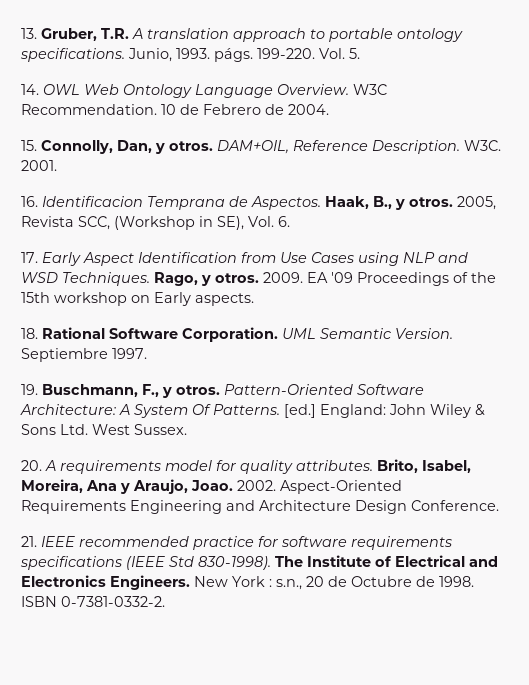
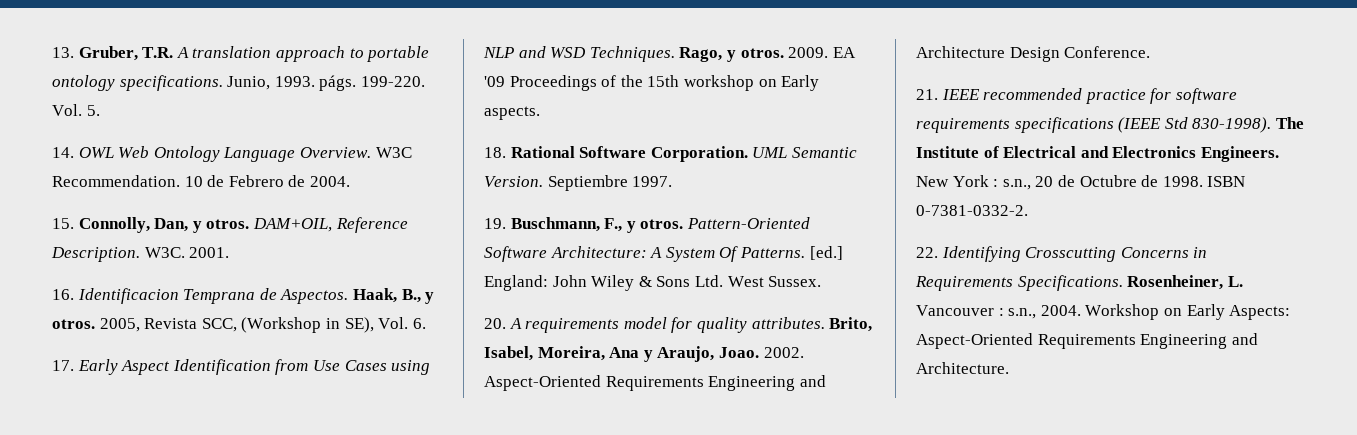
+ 22. Identifying Crosscutting Concerns in Requirements Specifications. Rosenheiner, L. Vancouver : s.n., 2004. Workshop on Early Aspects: Aspect-Oriented Requirements Engineering and Architecture.

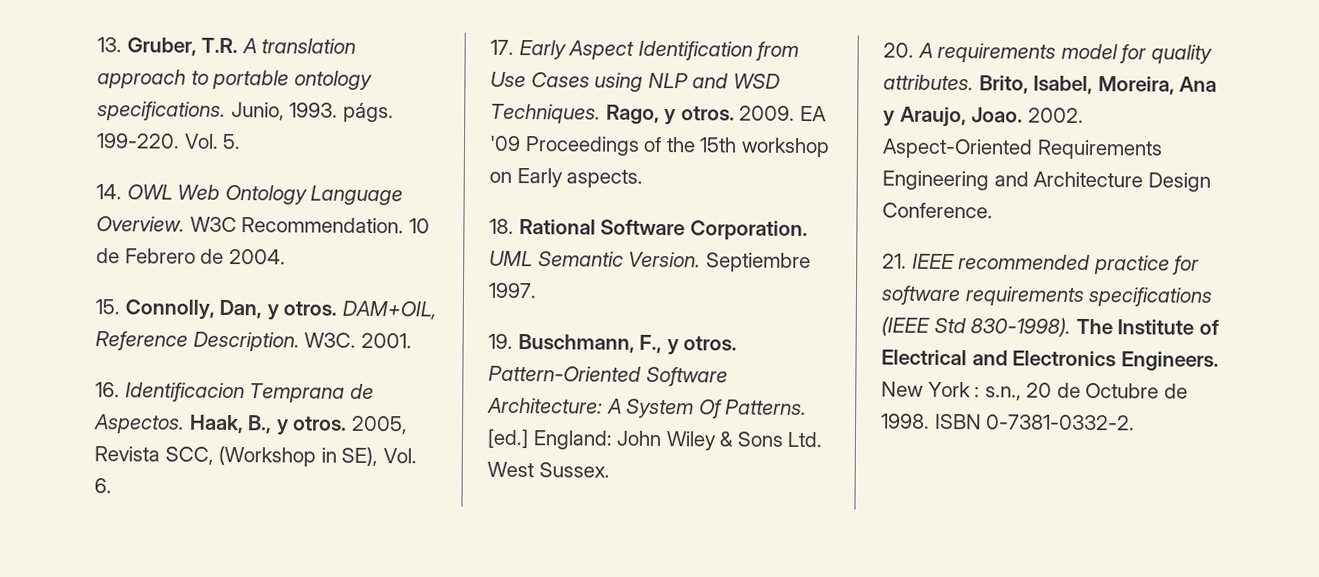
- 22. Identifying Crosscutting Concerns in Requirements Specifications. Rosenheiner, L. Vancouver : s.n., 2004. Workshop on Early Aspects: Aspect-Oriented Requirements Engineering and Architecture.

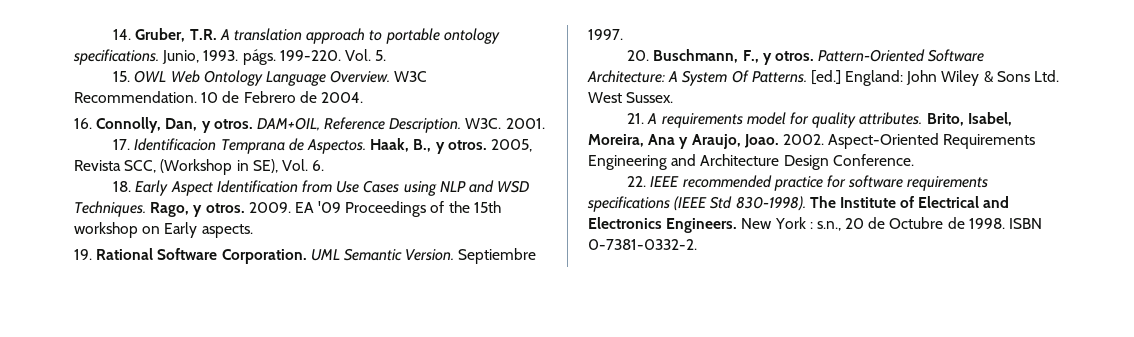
- 13. Gruber, T.R. A translation approach to portable ontology specifications.
+ 14. Gruber, T.R. A translation approach to portable ontology specifications.
- 14. OWL Web Ontology Language Overview.
+ 15. OWL Web Ontology Language Overview.
- 15. Connolly, Dan, y otros.
+ 16. Connolly, Dan, y otros.
- 16. Identificacion Temprana de Aspectos.
+ 17. Identificacion Temprana de Aspectos.
- 17. Early Aspect Identification from Use Cases using NLP and WSD Techniques.
+ 18. Early Aspect Identification from Use Cases using NLP and WSD Techniques.
- 18. Rational Software Corporation.
+ 19. Rational Software Corporation.
- 19. Buschmann, F., y otros.
+ 20. Buschmann, F., y otros.
- 20. A requirements model for quality attributes.
+ 21. A requirements model for quality attributes.
- 21. IEEE recommended practice for software requirements specifications (IEEE Std 830-1998).
+ 22. IEEE recommended practice for software requirements specifications (IEEE Std 830-1998).

